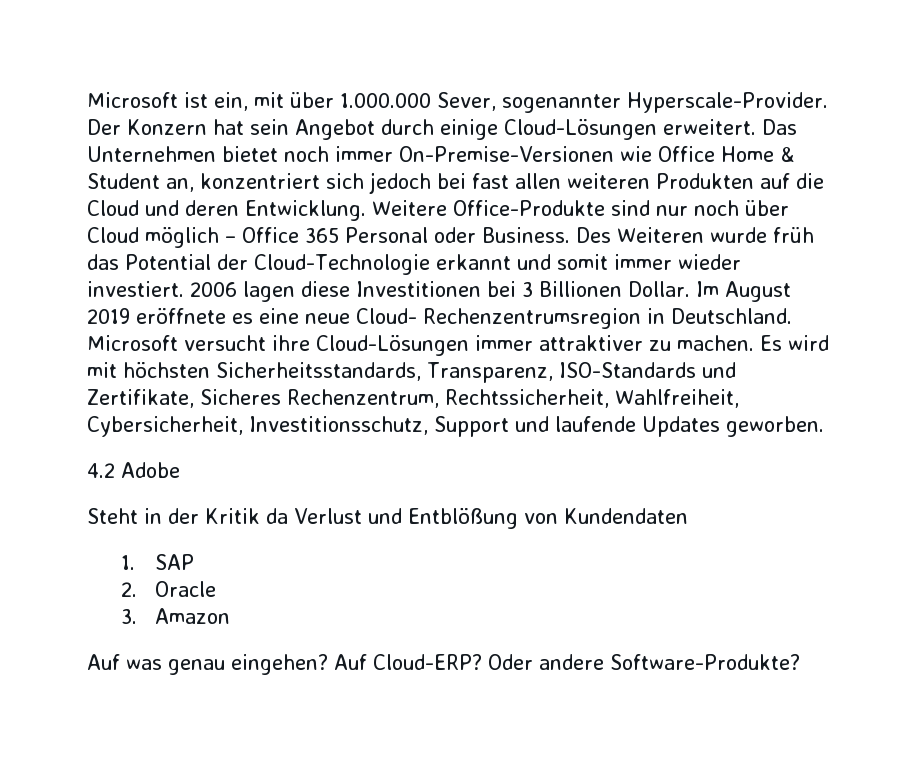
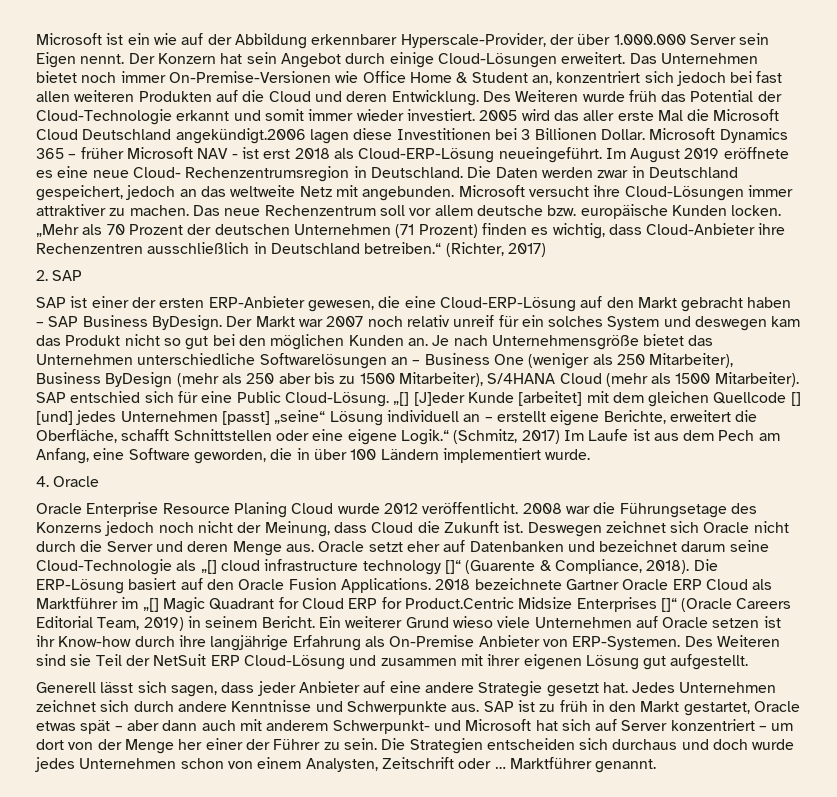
- Microsoft ist ein, mit über 1.000.000 Sever, sogenannter Hyperscale-Provider.
+ Microsoft ist ein wie auf der Abbildung erkennbarer Hyperscale-Provider, der über 1.000.000 Server sein Eigen nennt.
- Weitere Office-Produkte sind nur noch über Cloud möglich – Office 365 Personal oder Business.
- 2006 lagen diese Investitionen bei 3 Billionen Dollar.
+ 2005 wird das aller erste Mal die Microsoft Cloud Deutschland angekündigt.2006 lagen diese Investitionen bei 3 Billionen Dollar.
+ Microsoft Dynamics 365 – früher Microsoft NAV - ist erst 2018 als Cloud-ERP-Lösung neueingeführt.
+ Die Daten werden zwar in Deutschland gespeichert, jedoch an das weltweite Netz mit angebunden.
- Es wird mit höchsten Sicherheitsstandards, Transparenz, ISO-Standards und Zertifikate, Sicheres Rechenzentrum, Rechtssicherheit, Wahlfreiheit, Cybersicherheit, Investitionsschutz, Support und laufende Updates geworben.
- 4.2 Adobe
- Steht in der Kritik da Verlust und Entblößung von Kundendaten
- 1. SAP
- 2. Oracle
- 3. Amazon
- Auf was genau eingehen? Auf Cloud-ERP? Oder andere Software-Produkte?
+ Das neue Rechenzentrum soll vor allem deutsche bzw. europäische Kunden locken. „Mehr als 70 Prozent der deutschen Unternehmen (71 Prozent) finden es wichtig, dass Cloud-Anbieter ihre Rechenzentren ausschließlich in Deutschland betreiben.“ (Richter, 2017)
+ 2. SAP
+ SAP ist einer der ersten ERP-Anbieter gewesen, die eine Cloud-ERP-Lösung auf den Markt gebracht haben – SAP Business ByDesign. Der Markt war 2007 noch relativ unreif für ein solches System und deswegen kam das Produkt nicht so gut bei den möglichen Kunden an. Je nach Unternehmensgröße bietet das Unternehmen unterschiedliche Softwarelösungen an – Business One (weniger als 250 Mitarbeiter), Business ByDesign (mehr als 250 aber bis zu 1500 Mitarbeiter), S/4HANA Cloud (mehr als 1500 Mitarbeiter). SAP entschied sich für eine Public Cloud-Lösung. „[] [J]eder Kunde [arbeitet] mit dem gleichen Quellcode [] [und] jedes Unternehmen [passt] „seine“ Lösung individuell an – erstellt eigene Berichte, erweitert die Oberfläche, schafft Schnittstellen oder eine eigene Logik.“ (Schmitz, 2017) Im Laufe ist aus dem Pech am Anfang, eine Software geworden, die in über 100 Ländern implementiert wurde.
+ 4. Oracle
+ Oracle Enterprise Resource Planing Cloud wurde 2012 veröffentlicht. 2008 war die Führungsetage des Konzerns jedoch noch nicht der Meinung, dass Cloud die Zukunft ist. Deswegen zeichnet sich Oracle nicht durch die Server und deren Menge aus. Oracle setzt eher auf Datenbanken und bezeichnet darum seine Cloud-Technologie als „[] cloud infrastructure technology []“ (Guarente & Compliance, 2018). Die ERP-Lösung basiert auf den Oracle Fusion Applications. 2018 bezeichnete Gartner Oracle ERP Cloud als Marktführer im „[] Magic Quadrant for Cloud ERP for Product.Centric Midsize Enterprises []“ (Oracle Careers Editorial Team, 2019) in seinem Bericht. Ein weiterer Grund wieso viele Unternehmen auf Oracle setzen ist ihr Know-how durch ihre langjährige Erfahrung als On-Premise Anbieter von ERP-Systemen. Des Weiteren sind sie Teil der NetSuit ERP Cloud-Lösung und zusammen mit ihrer eigenen Lösung gut aufgestellt.
+ Generell lässt sich sagen, dass jeder Anbieter auf eine andere Strategie gesetzt hat. Jedes Unternehmen zeichnet sich durch andere Kenntnisse und Schwerpunkte aus. SAP ist zu früh in den Markt gestartet, Oracle etwas spät – aber dann auch mit anderem Schwerpunkt- und Microsoft hat sich auf Server konzentriert – um dort von der Menge her einer der Führer zu sein. Die Strategien entscheiden sich durchaus und doch wurde jedes Unternehmen schon von einem Analysten, Zeitschrift oder … Marktführer genannt.

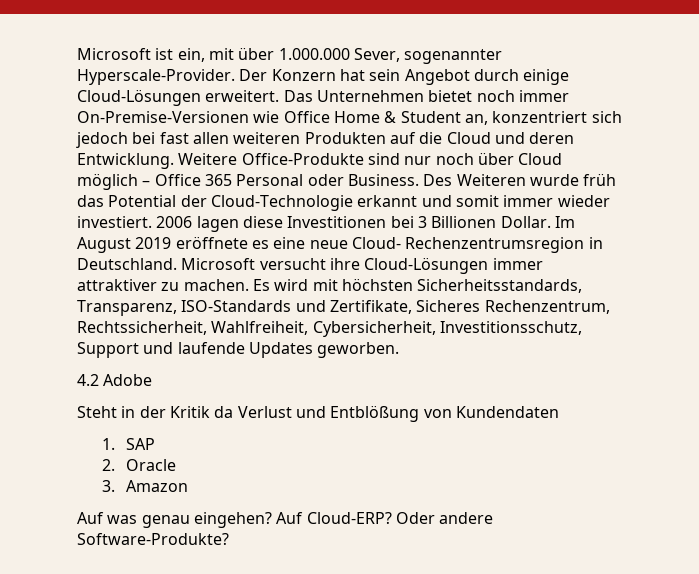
- Microsoft ist ein wie auf der Abbildung erkennbarer Hyperscale-Provider, der über 1.000.000 Server sein Eigen nennt.
+ Microsoft ist ein, mit über 1.000.000 Sever, sogenannter Hyperscale-Provider.
+ Weitere Office-Produkte sind nur noch über Cloud möglich – Office 365 Personal oder Business.
- 2005 wird das aller erste Mal die Microsoft Cloud Deutschland angekündigt.2006 lagen diese Investitionen bei 3 Billionen Dollar.
+ 2006 lagen diese Investitionen bei 3 Billionen Dollar.
- Microsoft Dynamics 365 – früher Microsoft NAV - ist erst 2018 als Cloud-ERP-Lösung neueingeführt.
- Die Daten werden zwar in Deutschland gespeichert, jedoch an das weltweite Netz mit angebunden.
- Das neue Rechenzentrum soll vor allem deutsche bzw. europäische Kunden locken. „Mehr als 70 Prozent der deutschen Unternehmen (71 Prozent) finden es wichtig, dass Cloud-Anbieter ihre Rechenzentren ausschließlich in Deutschland betreiben.“ (Richter, 2017)
- 2. SAP
- SAP ist einer der ersten ERP-Anbieter gewesen, die eine Cloud-ERP-Lösung auf den Markt gebracht haben – SAP Business ByDesign. Der Markt war 2007 noch relativ unreif für ein solches System und deswegen kam das Produkt nicht so gut bei den möglichen Kunden an. Je nach Unternehmensgröße bietet das Unternehmen unterschiedliche Softwarelösungen an – Business One (weniger als 250 Mitarbeiter), Business ByDesign (mehr als 250 aber bis zu 1500 Mitarbeiter), S/4HANA Cloud (mehr als 1500 Mitarbeiter). SAP entschied sich für eine Public Cloud-Lösung. „[] [J]eder Kunde [arbeitet] mit dem gleichen Quellcode [] [und] jedes Unternehmen [passt] „seine“ Lösung individuell an – erstellt eigene Berichte, erweitert die Oberfläche, schafft Schnittstellen oder eine eigene Logik.“ (Schmitz, 2017) Im Laufe ist aus dem Pech am Anfang, eine Software geworden, die in über 100 Ländern implementiert wurde.
- 4. Oracle
- Oracle Enterprise Resource Planing Cloud wurde 2012 veröffentlicht. 2008 war die Führungsetage des Konzerns jedoch noch nicht der Meinung, dass Cloud die Zukunft ist. Deswegen zeichnet sich Oracle nicht durch die Server und deren Menge aus. Oracle setzt eher auf Datenbanken und bezeichnet darum seine Cloud-Technologie als „[] cloud infrastructure technology []“ (Guarente & Compliance, 2018). Die ERP-Lösung basiert auf den Oracle Fusion Applications. 2018 bezeichnete Gartner Oracle ERP Cloud als Marktführer im „[] Magic Quadrant for Cloud ERP for Product.Centric Midsize Enterprises []“ (Oracle Careers Editorial Team, 2019) in seinem Bericht. Ein weiterer Grund wieso viele Unternehmen auf Oracle setzen ist ihr Know-how durch ihre langjährige Erfahrung als On-Premise Anbieter von ERP-Systemen. Des Weiteren sind sie Teil der NetSuit ERP Cloud-Lösung und zusammen mit ihrer eigenen Lösung gut aufgestellt.
- Generell lässt sich sagen, dass jeder Anbieter auf eine andere Strategie gesetzt hat. Jedes Unternehmen zeichnet sich durch andere Kenntnisse und Schwerpunkte aus. SAP ist zu früh in den Markt gestartet, Oracle etwas spät – aber dann auch mit anderem Schwerpunkt- und Microsoft hat sich auf Server konzentriert – um dort von der Menge her einer der Führer zu sein. Die Strategien entscheiden sich durchaus und doch wurde jedes Unternehmen schon von einem Analysten, Zeitschrift oder … Marktführer genannt.
+ Es wird mit höchsten Sicherheitsstandards, Transparenz, ISO-Standards und Zertifikate, Sicheres Rechenzentrum, Rechtssicherheit, Wahlfreiheit, Cybersicherheit, Investitionsschutz, Support und laufende Updates geworben.
+ 4.2 Adobe
+ Steht in der Kritik da Verlust und Entblößung von Kundendaten
+ 1. SAP
+ 2. Oracle
+ 3. Amazon
+ Auf was genau eingehen? Auf Cloud-ERP? Oder andere Software-Produkte?

